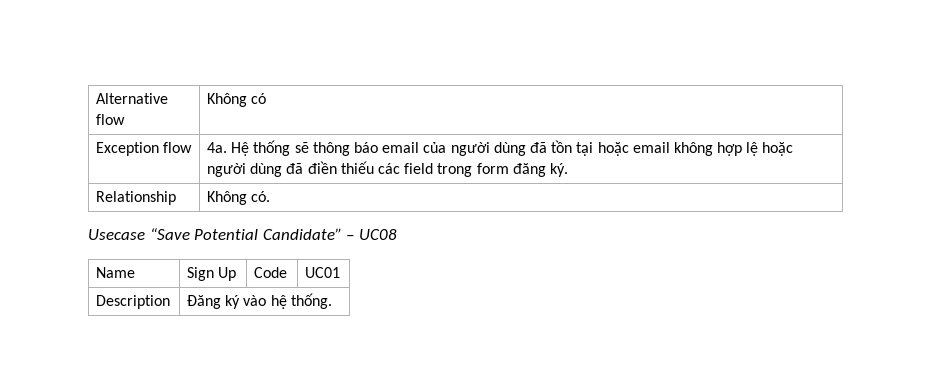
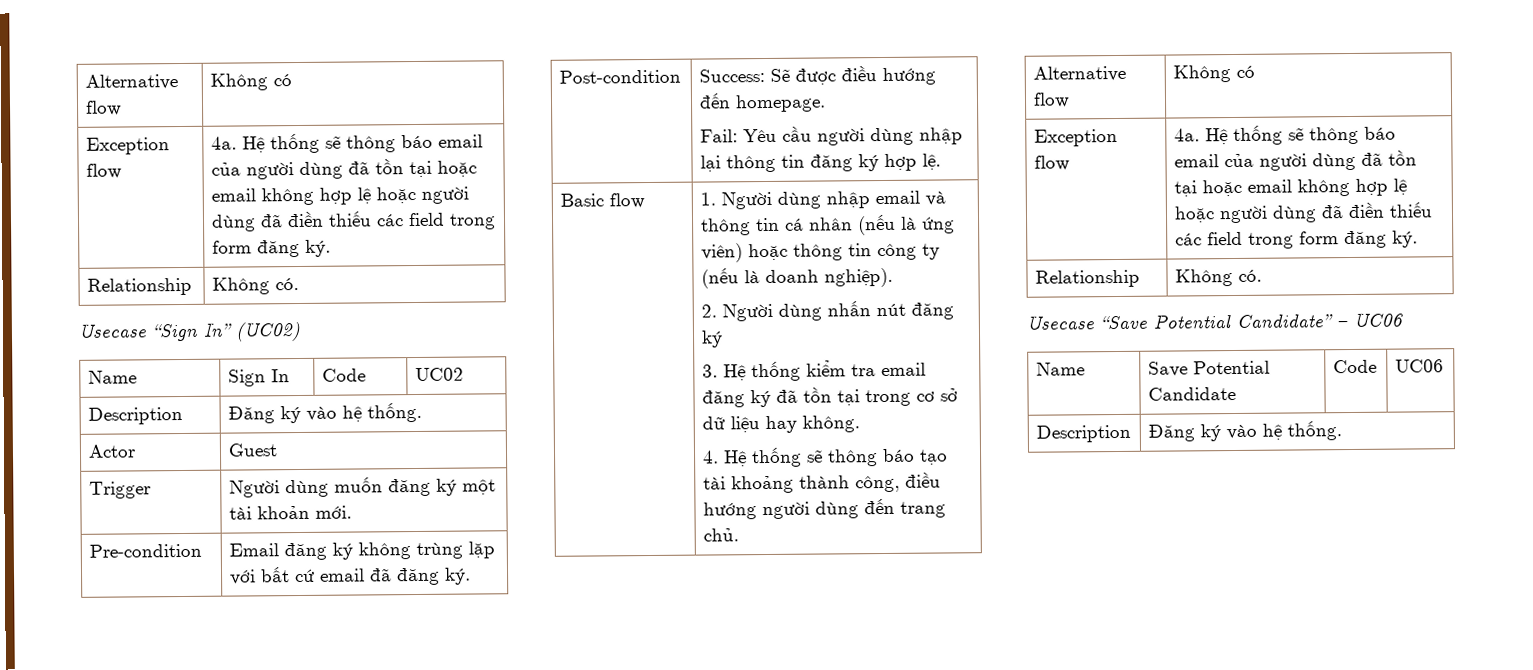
+ Usecase “Sign In” (UC02)
+ Name | Sign In | Code | UC02
+ Description | Đăng ký vào hệ thống.
+ Actor | Guest
+ Trigger | Người dùng muốn đăng ký một tài khoản mới.
+ Pre-condition | Email đăng ký không trùng lặp với bất cứ email đã đăng ký.
+ Post-condition | Success: Sẽ được điều hướng đến homepage.
+ Fail: Yêu cầu người dùng nhập lại thông tin đăng ký hợp lệ.
+ Basic flow | 1. Người dùng nhập email và thông tin cá nhân (nếu là ứng viên) hoặc thông tin công ty (nếu là doanh nghiệp).
+ 2. Người dùng nhấn nút đăng ký
+ 3. Hệ thống kiểm tra email đăng ký đã tồn tại trong cơ sở dữ liệu hay không.
+ 4. Hệ thống sẽ thông báo tạo tài khoảng thành công, điều hướng người dùng đến trang chủ.
+ Alternative flow | Không có
+ Exception flow | 4a. Hệ thống sẽ thông báo email của người dùng đã tồn tại hoặc email không hợp lệ hoặc người dùng đã điền thiếu các field trong form đăng ký.
+ Relationship | Không có.
- Usecase “Save Potential Candidate” – UC08
- Name | Sign Up | Code | UC01
+ Usecase “Save Potential Candidate” – UC06
+ Name | Save Potential Candidate | Code | UC06

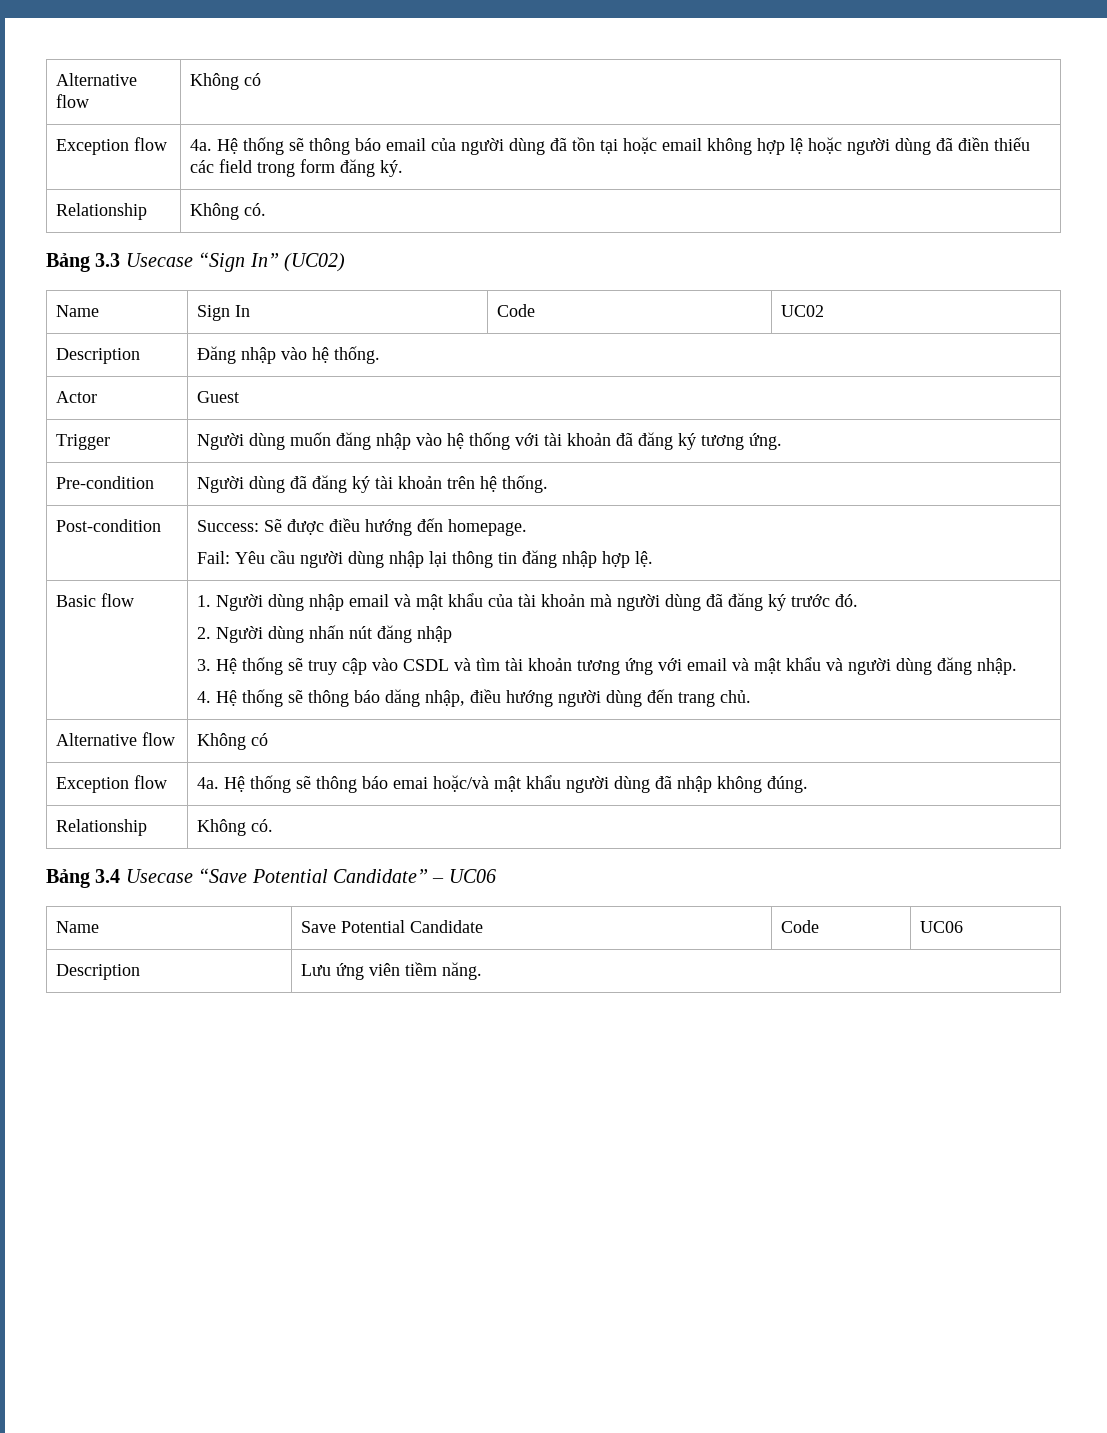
- Usecase “Sign In” (UC02)
+ Bảng 3.3 Usecase “Sign In” (UC02)
  Name | Sign In | Code | UC02
- Description | Đăng ký vào hệ thống.
+ Description | Đăng nhập vào hệ thống.
- Trigger | Người dùng muốn đăng ký một tài khoản mới.
- Pre-condition | Email đăng ký không trùng lặp với bất cứ email đã đăng ký.
+ Trigger | Người dùng muốn đăng nhập vào hệ thống với tài khoản đã đăng ký tương ứng.
+ Pre-condition | Người dùng đã đăng ký tài khoản trên hệ thống.
  Post-condition | Success: Sẽ được điều hướng đến homepage.
- Fail: Yêu cầu người dùng nhập lại thông tin đăng ký hợp lệ.
+ Fail: Yêu cầu người dùng nhập lại thông tin đăng nhập hợp lệ.
- 1. Người dùng nhập email và thông tin cá nhân (nếu là ứng viên) hoặc thông tin công ty (nếu là doanh nghiệp).
+ 1. Người dùng nhập email và mật khẩu của tài khoản mà người dùng đã đăng ký trước đó.
- 2. Người dùng nhấn nút đăng ký
+ 2. Người dùng nhấn nút đăng nhập
- 3. Hệ thống kiểm tra email đăng ký đã tồn tại trong cơ sở dữ liệu hay không.
+ 3. Hệ thống sẽ truy cập vào CSDL và tìm tài khoản tương ứng với email và mật khẩu và người dùng đăng nhập.
- 4. Hệ thống sẽ thông báo tạo tài khoảng thành công, điều hướng người dùng đến trang chủ.
+ 4. Hệ thống sẽ thông báo dăng nhập, điều hướng người dùng đến trang chủ.
  Alternative flow | Không có
- Exception flow | 4a. Hệ thống sẽ thông báo email của người dùng đã tồn tại hoặc email không hợp lệ hoặc người dùng đã điền thiếu các field trong form đăng ký.
+ Exception flow | 4a. Hệ thống sẽ thông báo emai hoặc/và mật khẩu người dùng đã nhập không đúng.
  Relationship | Không có.
- Usecase “Save Potential Candidate” – UC06
+ Bảng 3.4 Usecase “Save Potential Candidate” – UC06
  Name | Save Potential Candidate | Code | UC06
- Description | Đăng ký vào hệ thống.
+ Description | Lưu ứng viên tiềm năng.

